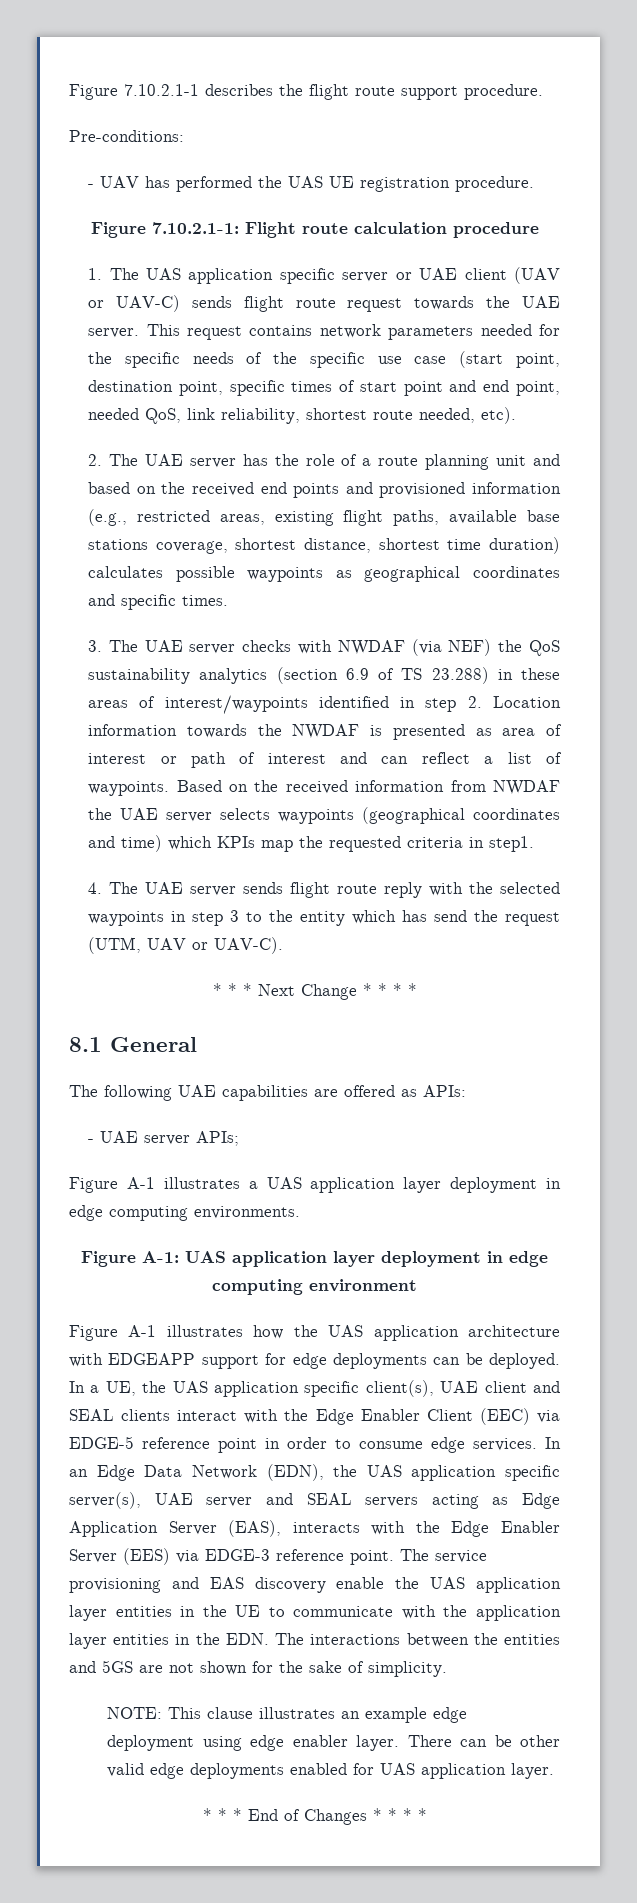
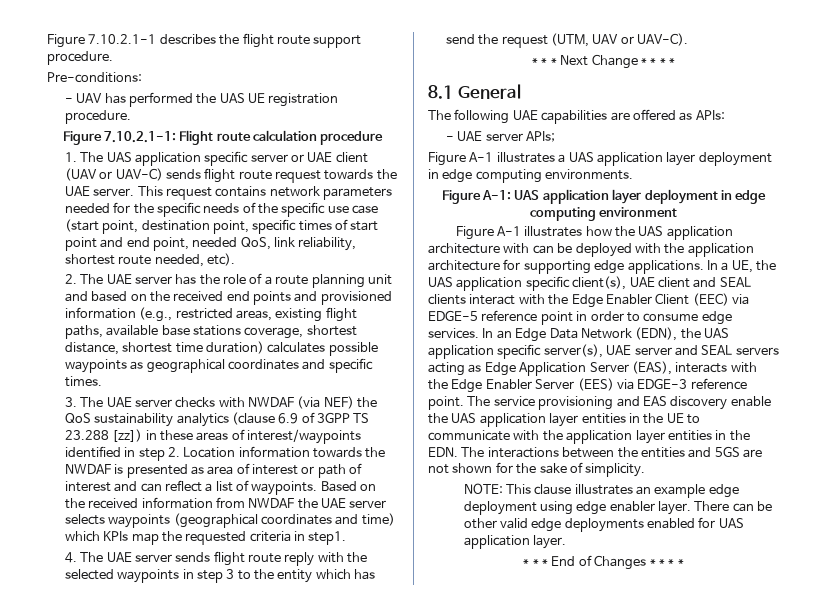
- 3. The UAE server checks with NWDAF (via NEF) the QoS sustainability analytics (section 6.9 of TS 23.288) in these areas of interest/waypoints identified in step 2. Location information towards the NWDAF is presented as area of interest or path of interest and can reflect a list of waypoints.
+ 3. The UAE server checks with NWDAF (via NEF) the QoS sustainability analytics (clause 6.9 of 3GPP TS 23.288 [zz]) in these areas of interest/waypoints identified in step 2. Location information towards the NWDAF is presented as area of interest or path of interest and can reflect a list of waypoints.
- Figure A-1 illustrates how the UAS application architecture with EDGEAPP support for edge deployments can be deployed.
+ Figure A-1 illustrates how the UAS application architecture with can be deployed with the application architecture for supporting edge applications.

